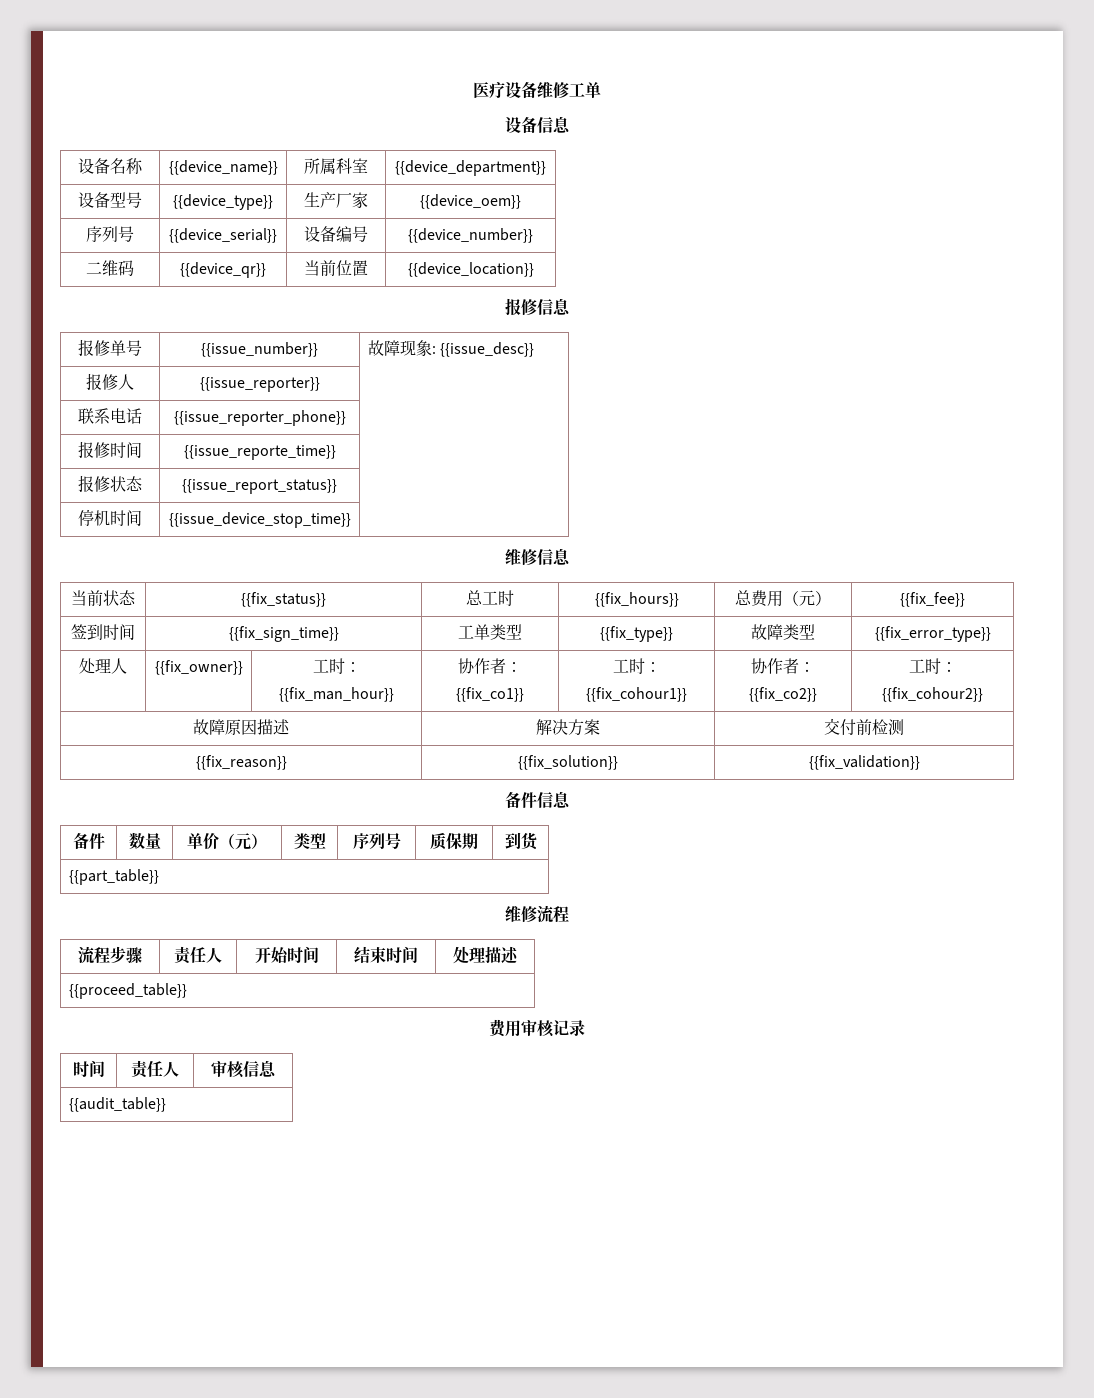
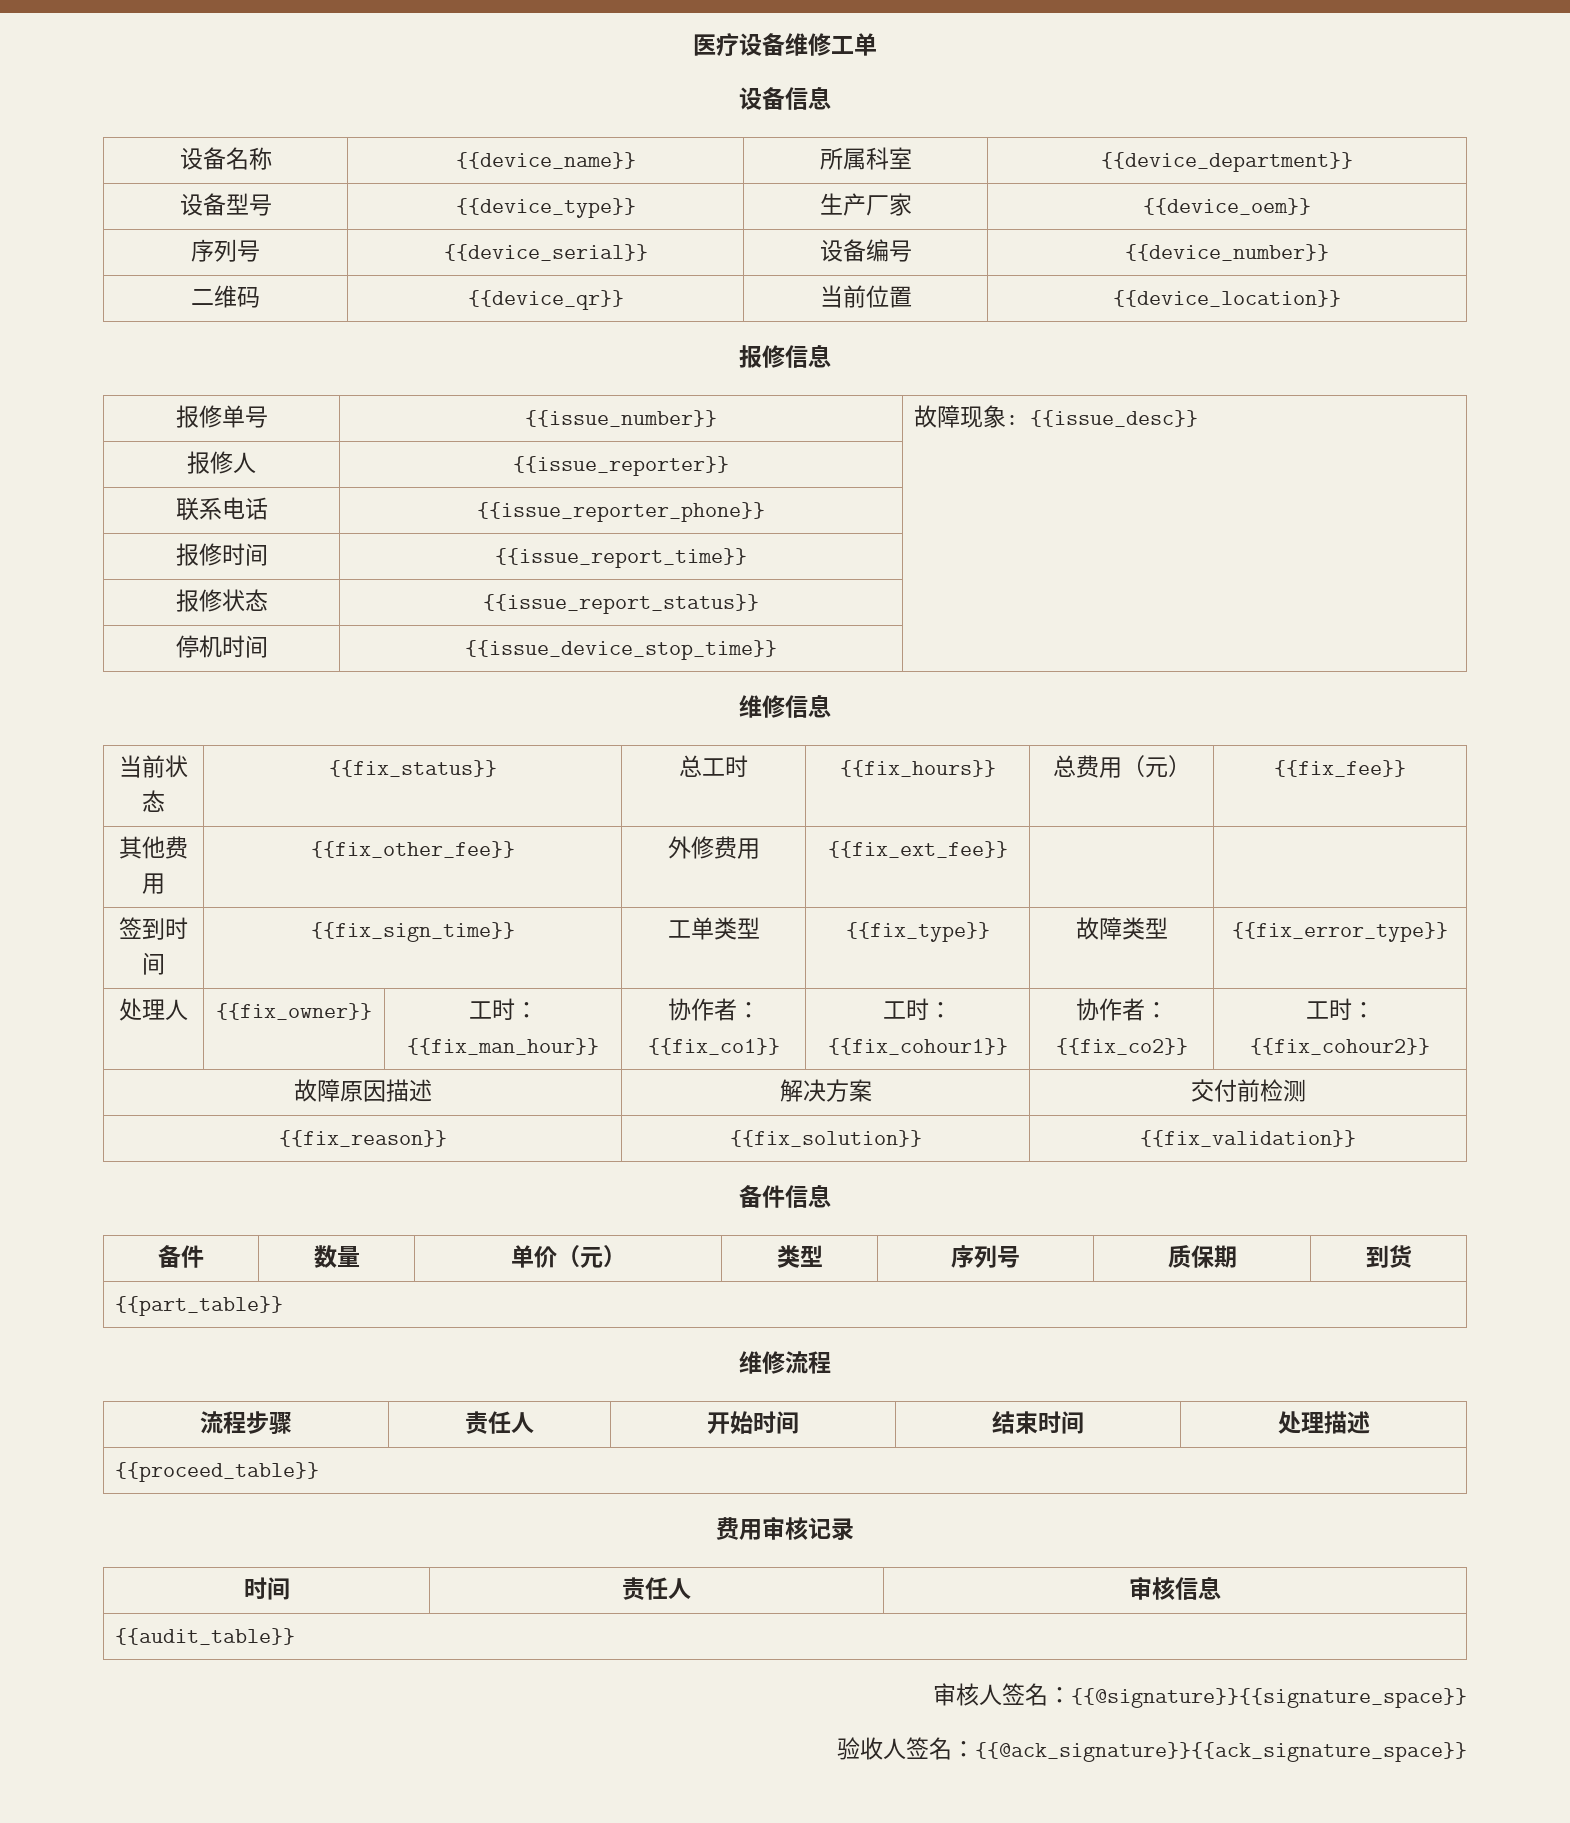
- 报修时间 | {{issue_reporte_time}} |
+ 报修时间 | {{issue_report_time}} |
+ 其他费用 | {{fix_other_fee}} | 外修费用 | {{fix_ext_fee}} | |
+ 审核人签名：{{@signature}}{{signature_space}}
+ 验收人签名：{{@ack_signature}}{{ack_signature_space}}

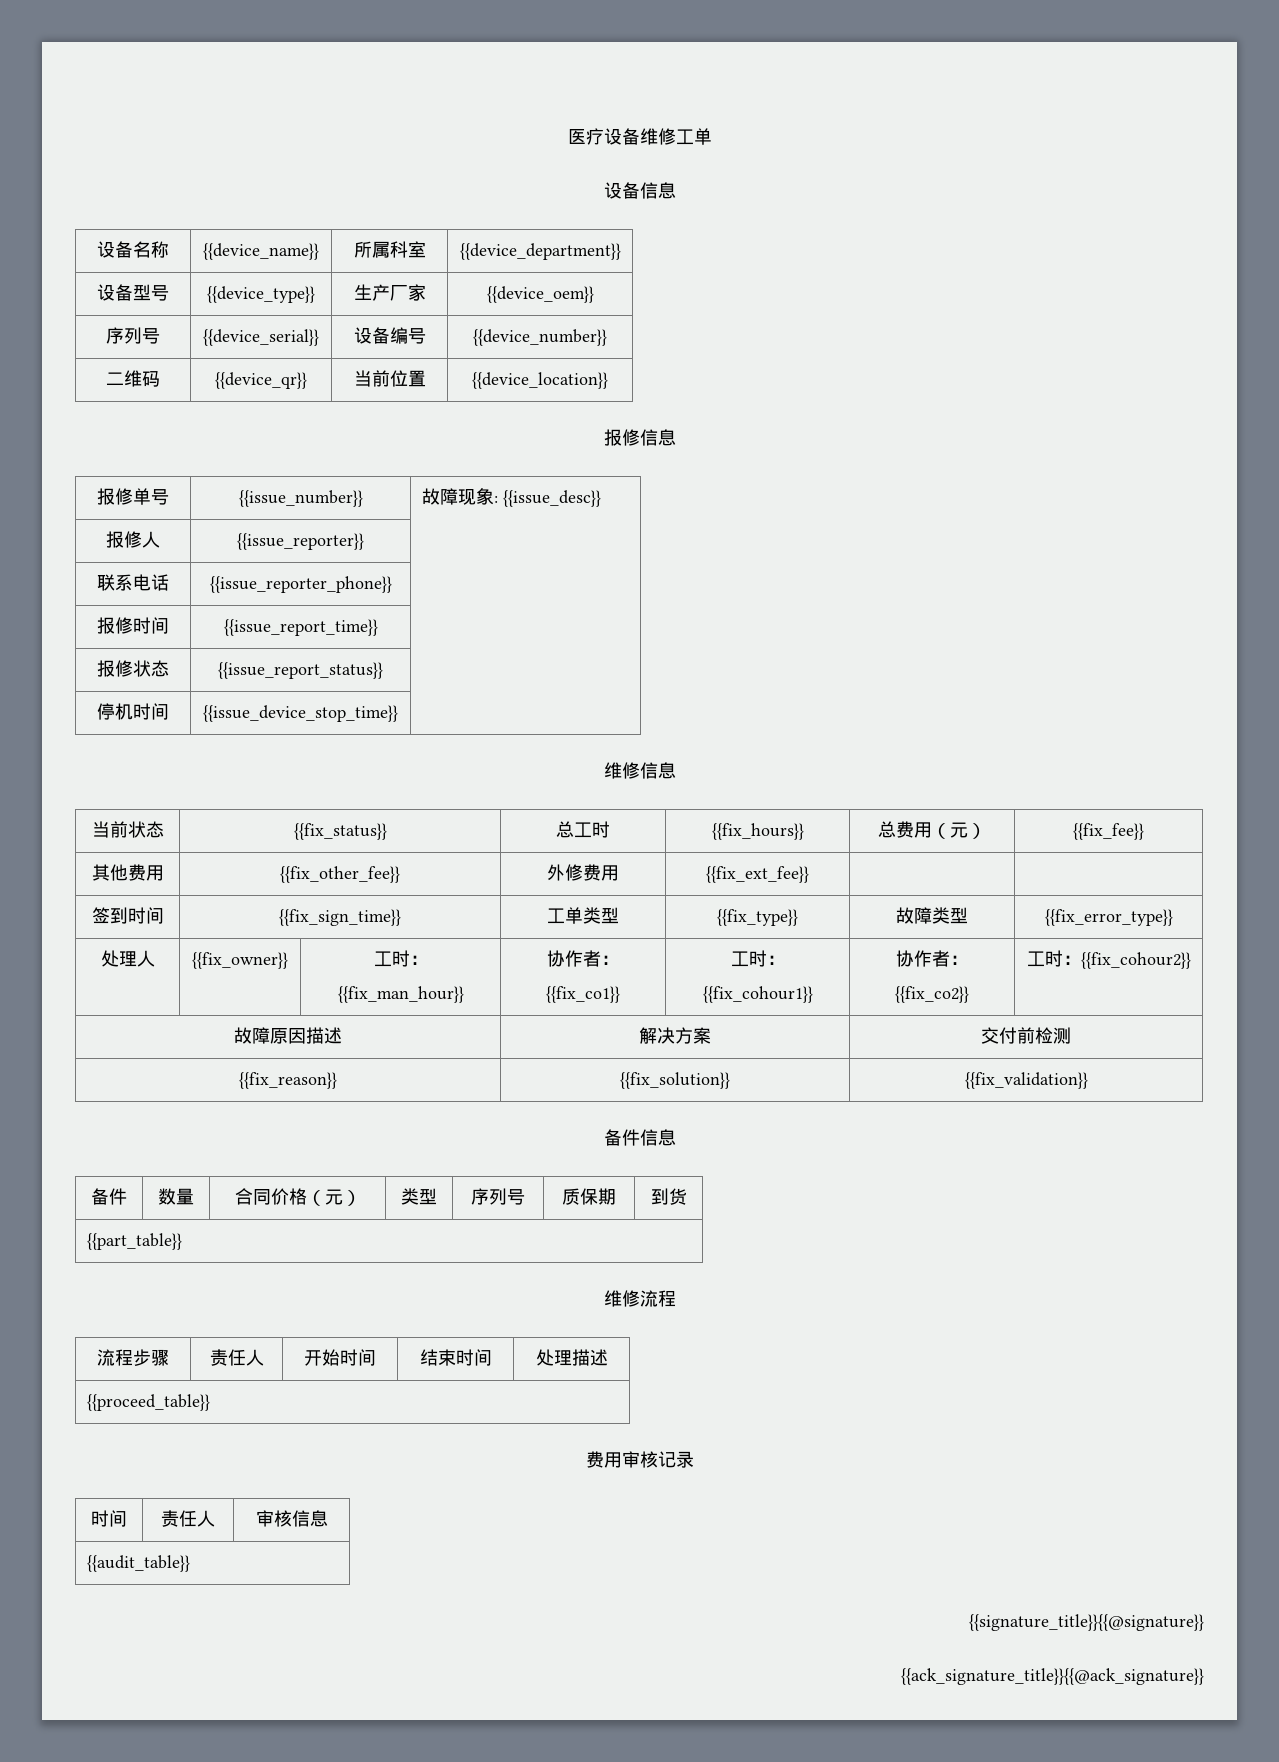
- 备件 | 数量 | 单价（元） | 类型 | 序列号 | 质保期 | 到货
+ 备件 | 数量 | 合同价格（元） | 类型 | 序列号 | 质保期 | 到货
- 审核人签名：{{@signature}}{{signature_space}}
- 验收人签名：{{@ack_signature}}{{ack_signature_space}}
+ {{signature_title}}{{@signature}}
+ {{ack_signature_title}}{{@ack_signature}}

